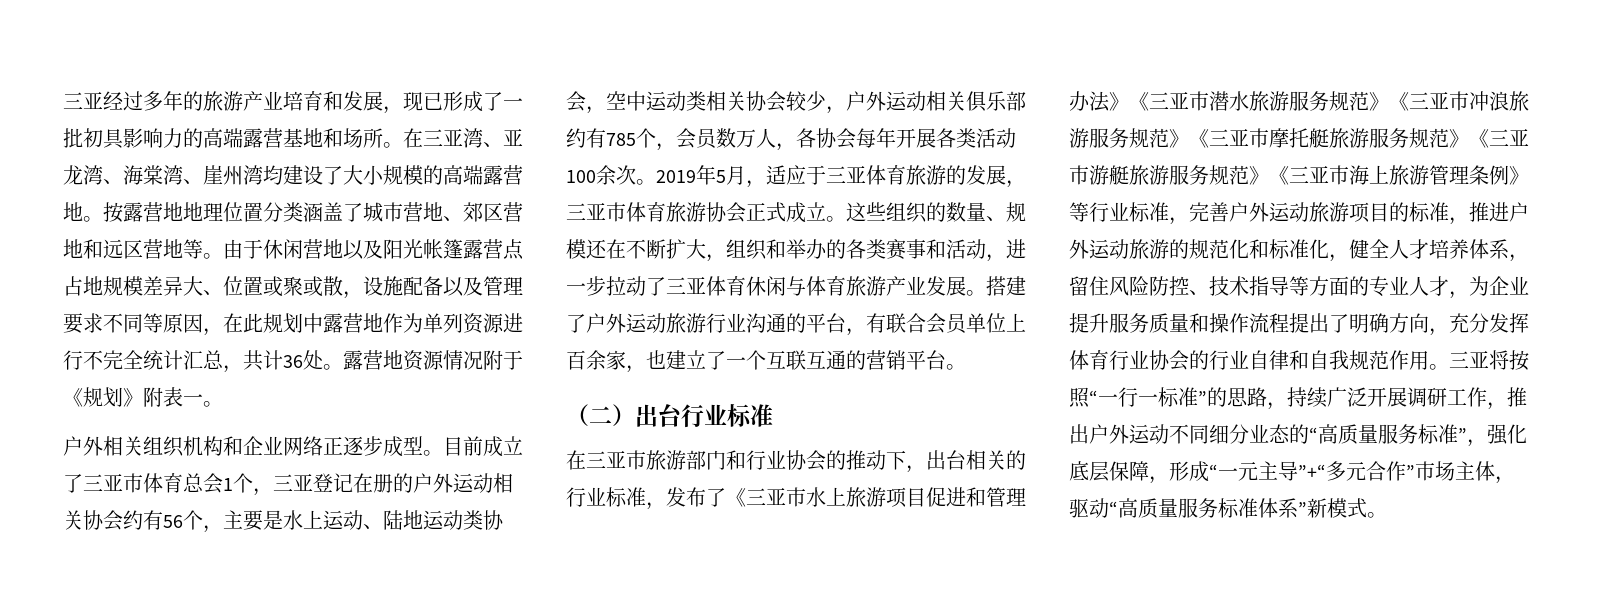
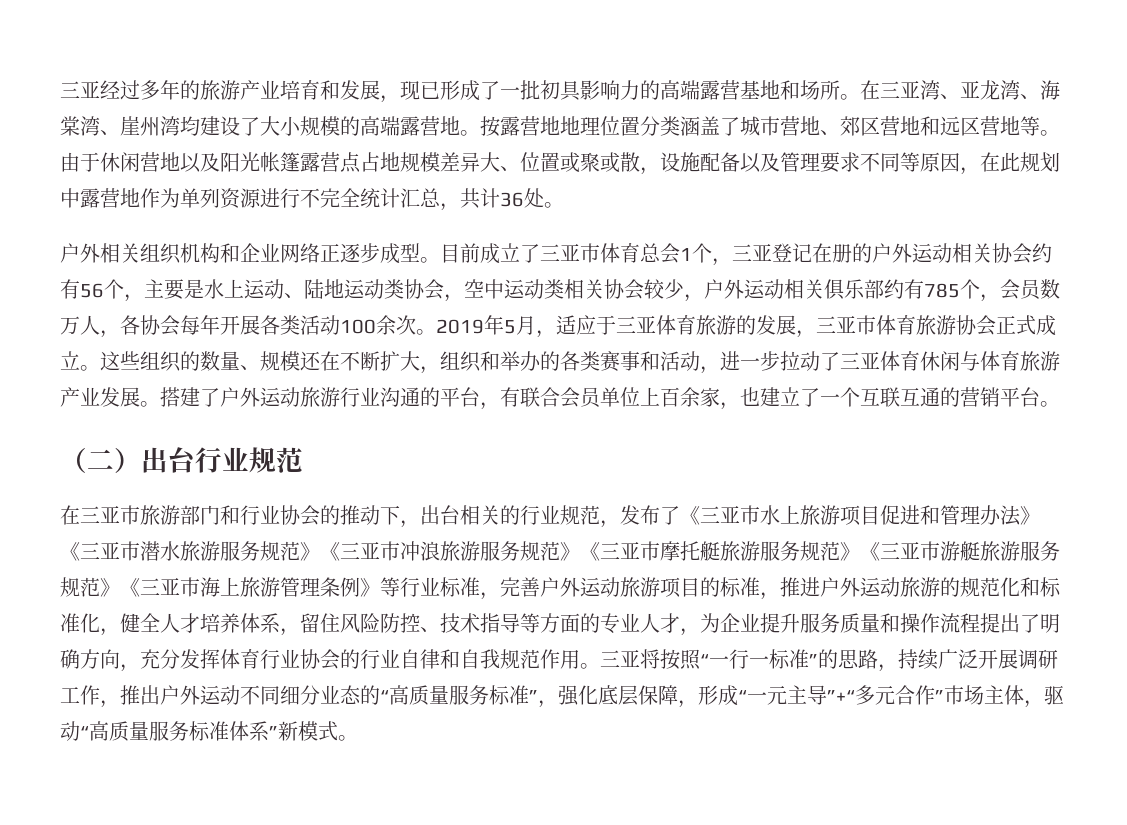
- 露营地资源情况附于《规划》附表一。
- （二）出台行业标准
+ （二）出台行业规范
- 在三亚市旅游部门和行业协会的推动下，出台相关的行业标准，发布了《三亚市水上旅游项目促进和管理办法》《三亚市潜水旅游服务规范》《三亚市冲浪旅游服务规范》《三亚市摩托艇旅游服务规范》《三亚市游艇旅游服务规范》《三亚市海上旅游管理条例》等行业标准，完善户外运动旅游项目的标准，推进户外运动旅游的规范化和标准化，健全人才培养体系，留住风险防控、技术指导等方面的专业人才，为企业提升服务质量和操作流程提出了明确方向，充分发挥体育行业协会的行业自律和自我规范作用。
+ 在三亚市旅游部门和行业协会的推动下，出台相关的行业规范，发布了《三亚市水上旅游项目促进和管理办法》《三亚市潜水旅游服务规范》《三亚市冲浪旅游服务规范》《三亚市摩托艇旅游服务规范》《三亚市游艇旅游服务规范》《三亚市海上旅游管理条例》等行业标准，完善户外运动旅游项目的标准，推进户外运动旅游的规范化和标准化，健全人才培养体系，留住风险防控、技术指导等方面的专业人才，为企业提升服务质量和操作流程提出了明确方向，充分发挥体育行业协会的行业自律和自我规范作用。

